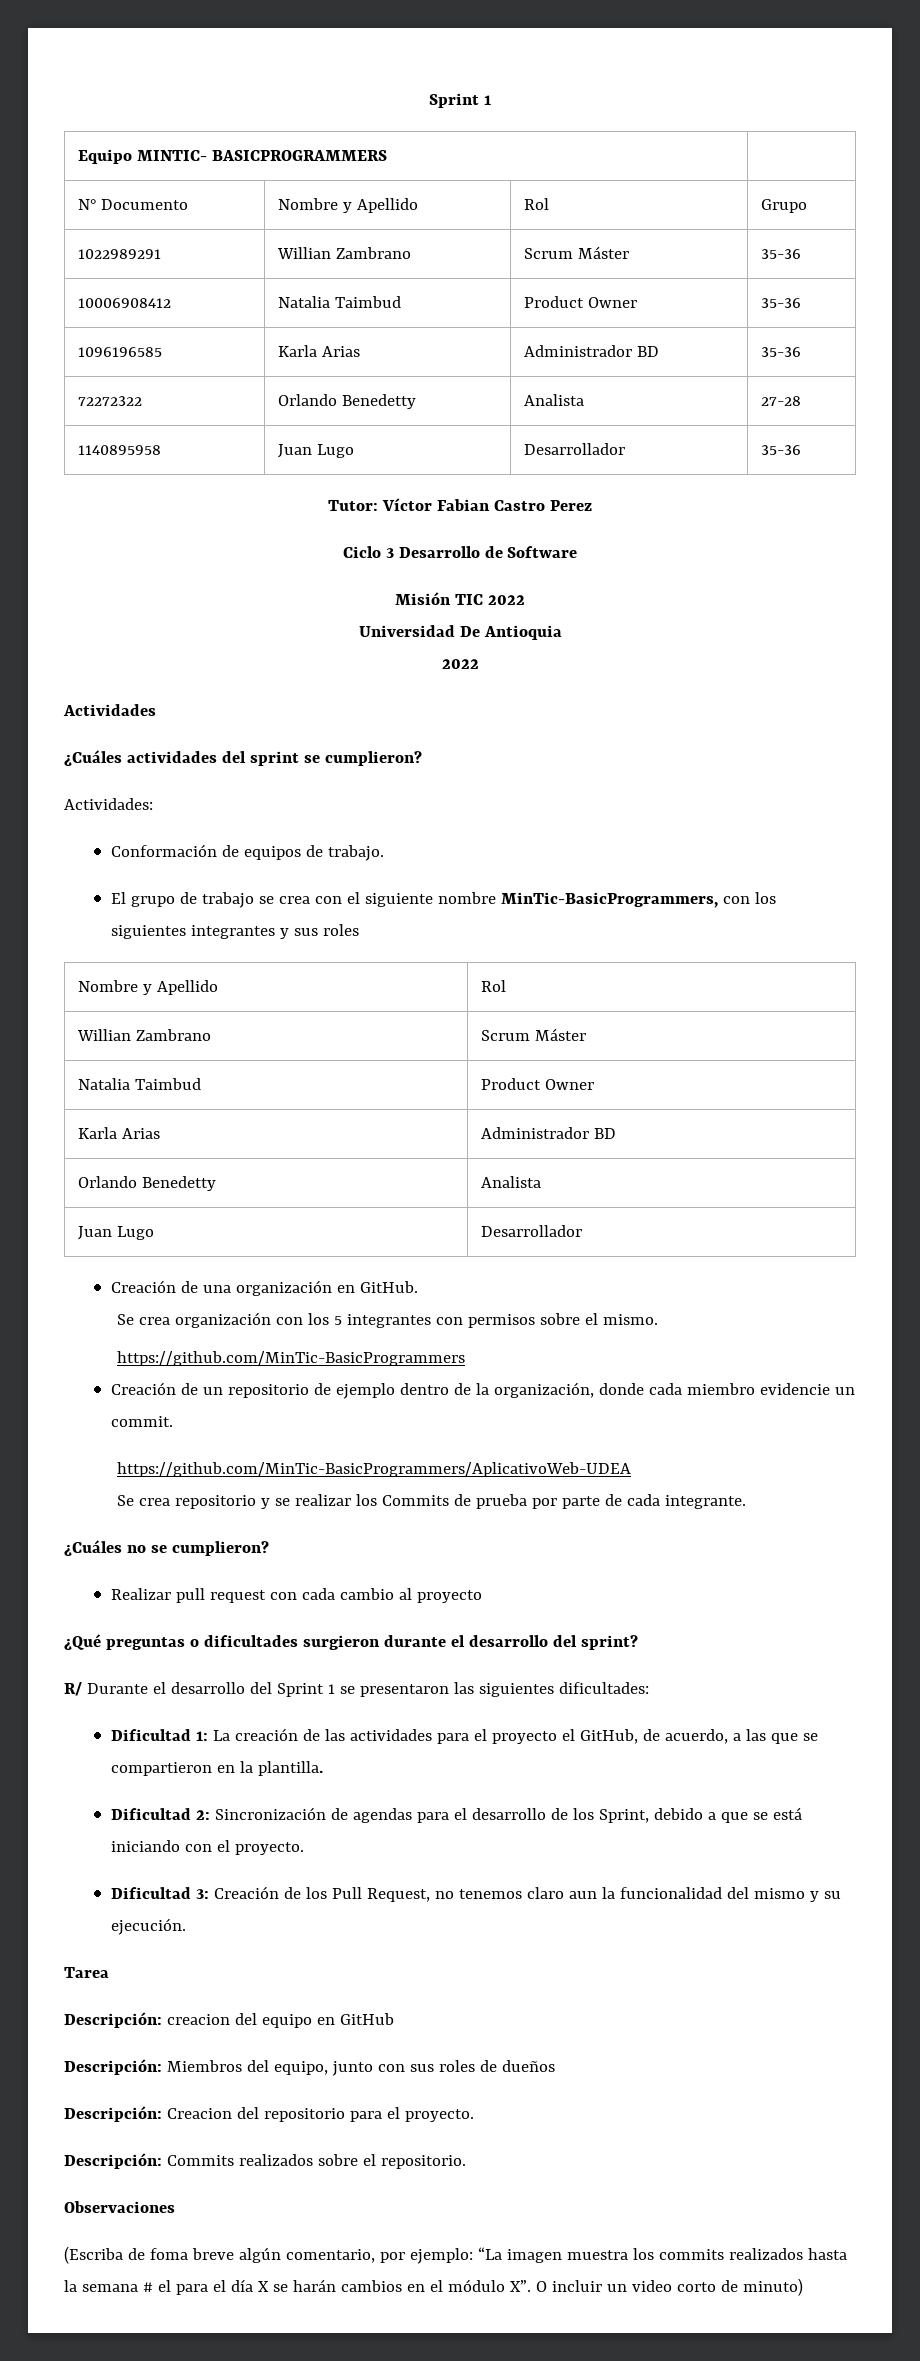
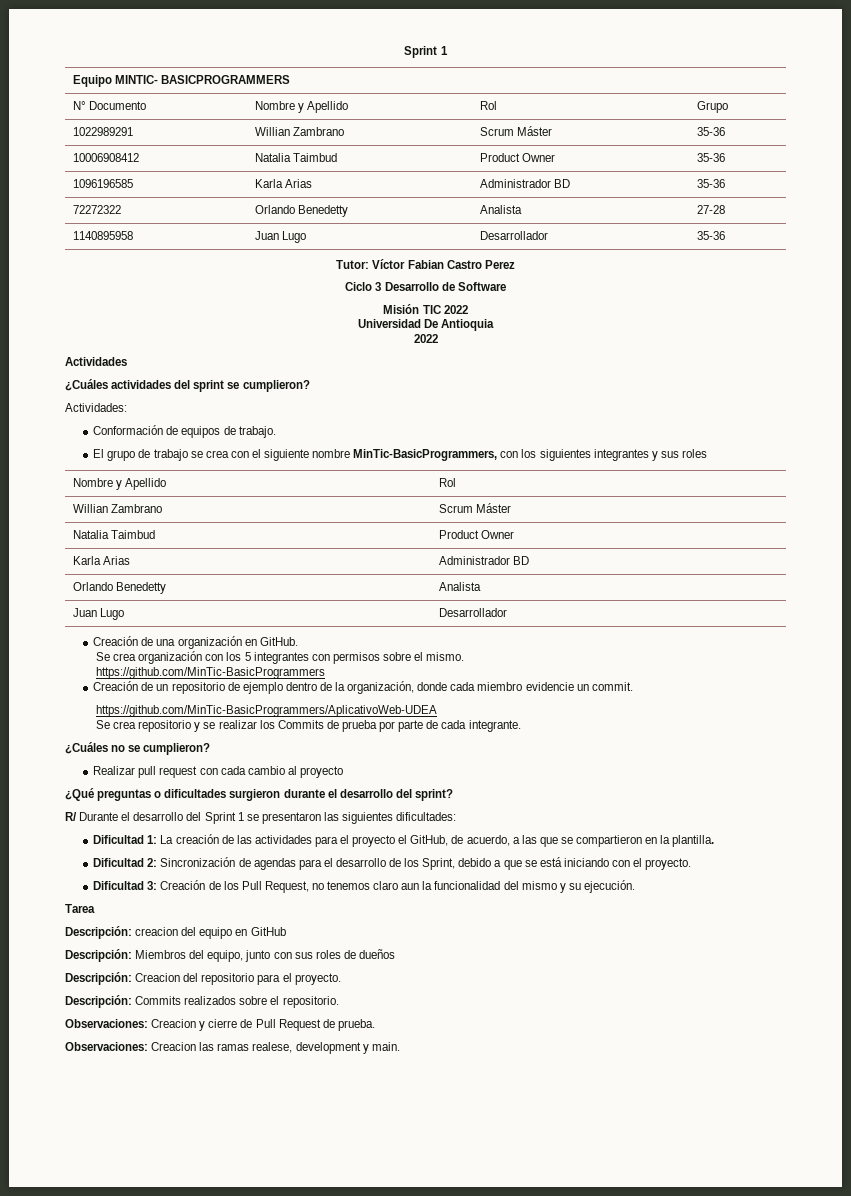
- Observaciones
- (Escriba de foma breve algún comentario, por ejemplo: “La imagen muestra los commits realizados hasta la semana # el para el día X se harán cambios en el módulo X”. O incluir un video corto de minuto)
+ Observaciones: Creacion y cierre de Pull Request de prueba.
+ Observaciones: Creacion las ramas realese, development y main.

